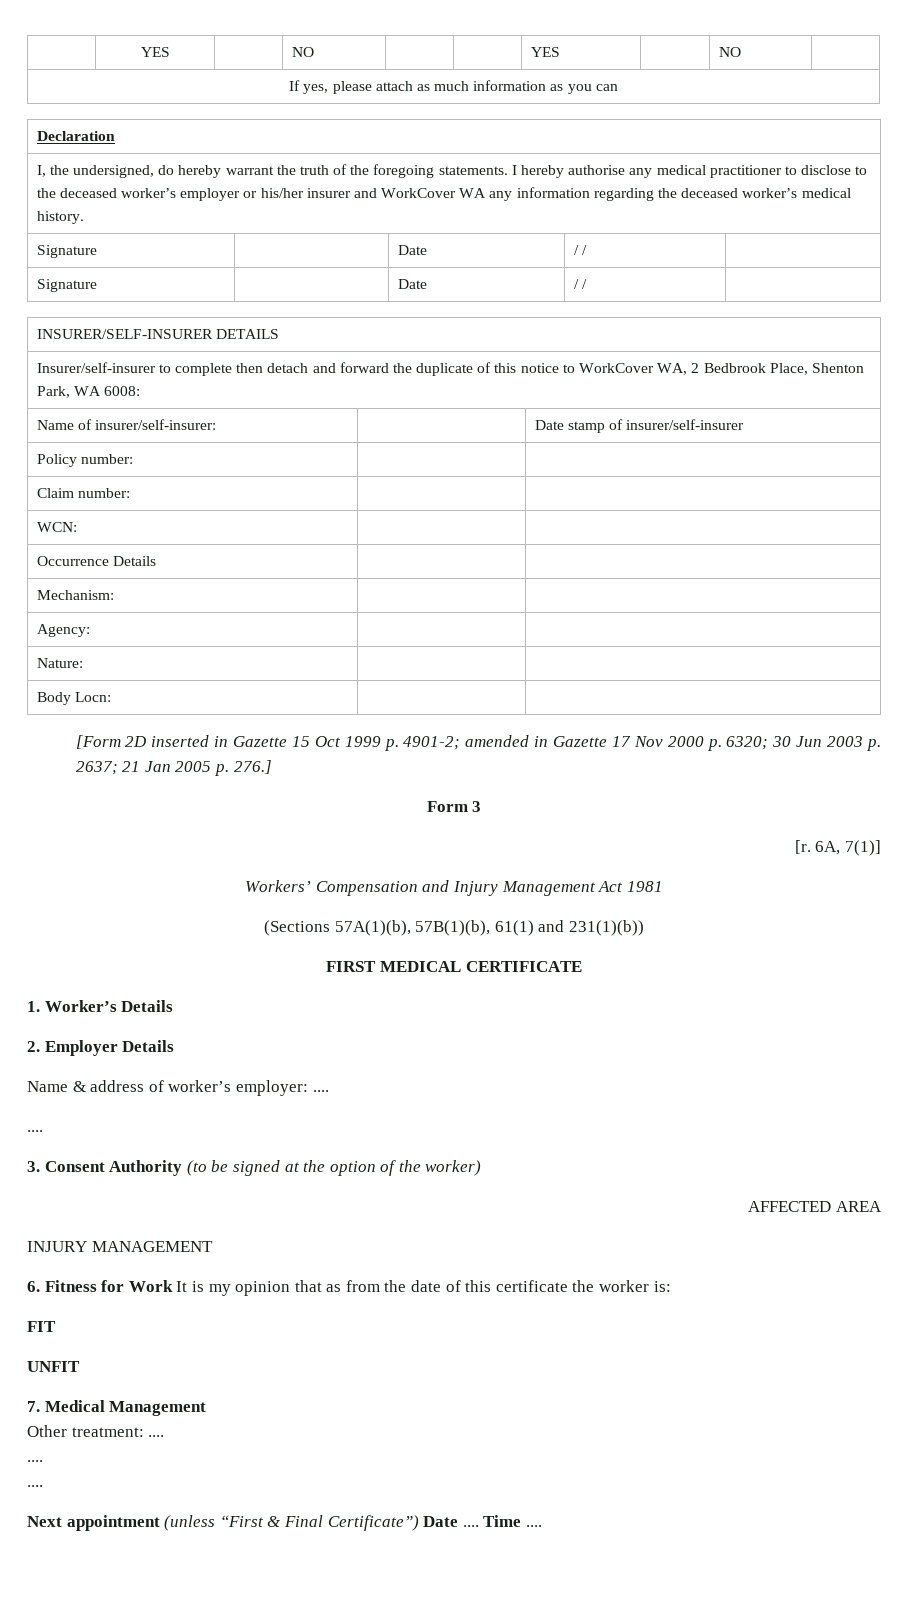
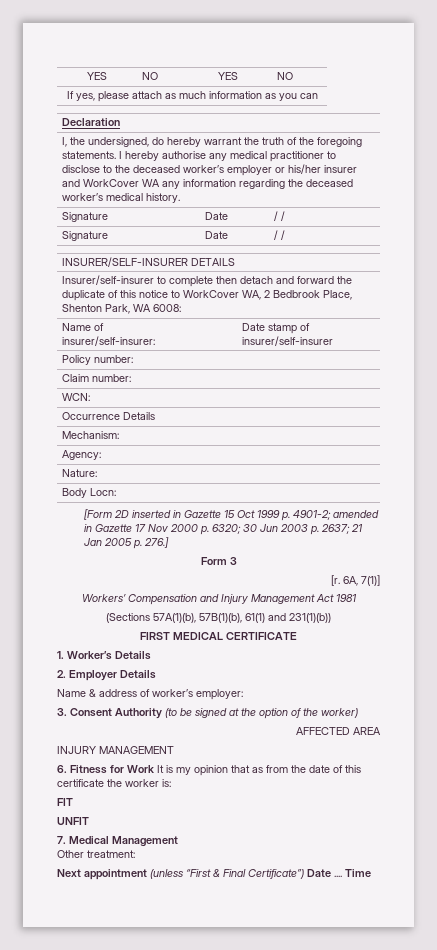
- Name & address of worker’s employer: ....
- ....
+ Name & address of worker’s employer:
- Other treatment: ....
- ....
- ....
+ Other treatment:
- Time ....
+ Time

